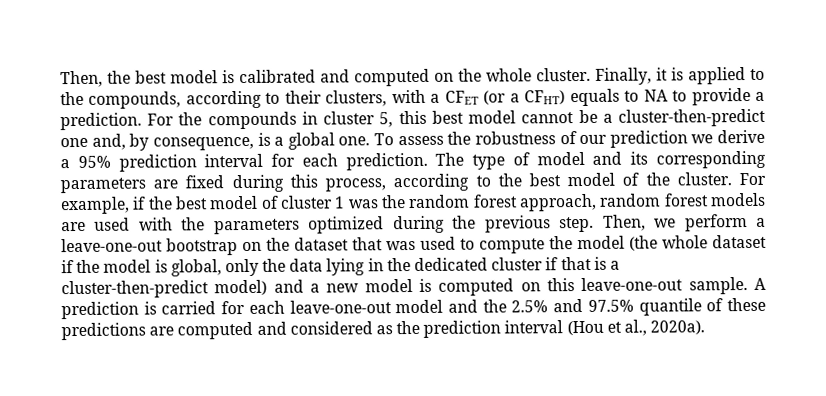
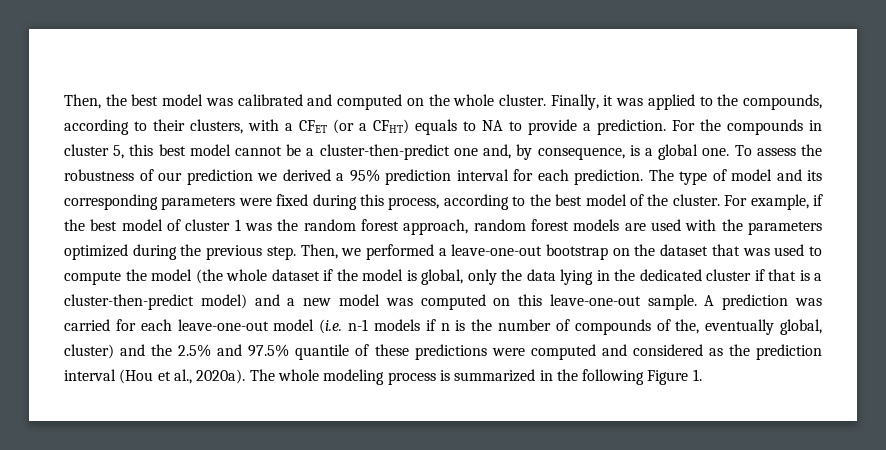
- Then, the best model is calibrated and computed on the whole cluster.
+ Then, the best model was calibrated and computed on the whole cluster.
- Finally, it is applied to the compounds, according to their clusters, with a CFET (or a CFHT) equals to NA to provide a prediction.
+ Finally, it was applied to the compounds, according to their clusters, with a CFET (or a CFHT) equals to NA to provide a prediction.
- To assess the robustness of our prediction we derive a 95% prediction interval for each prediction.
+ To assess the robustness of our prediction we derived a 95% prediction interval for each prediction.
- The type of model and its corresponding parameters are fixed during this process, according to the best model of the cluster.
+ The type of model and its corresponding parameters were fixed during this process, according to the best model of the cluster.
- Then, we perform a leave-one-out bootstrap on the dataset that was used to compute the model (the whole dataset if the model is global, only the data lying in the dedicated cluster if that is a cluster-then-predict model) and a new model is computed on this leave-one-out sample.
+ Then, we performed a leave-one-out bootstrap on the dataset that was used to compute the model (the whole dataset if the model is global, only the data lying in the dedicated cluster if that is a cluster-then-predict model) and a new model was computed on this leave-one-out sample.
- A prediction is carried for each leave-one-out model and the 2.5% and 97.5% quantile of these predictions are computed and considered as the prediction interval (Hou et al., 2020a).
+ A prediction was carried for each leave-one-out model (i.e. n-1 models if n is the number of compounds of the, eventually global, cluster) and the 2.5% and 97.5% quantile of these predictions were computed and considered as the prediction interval (Hou et al., 2020a).
+ The whole modeling process is summarized in the following Figure 1.

